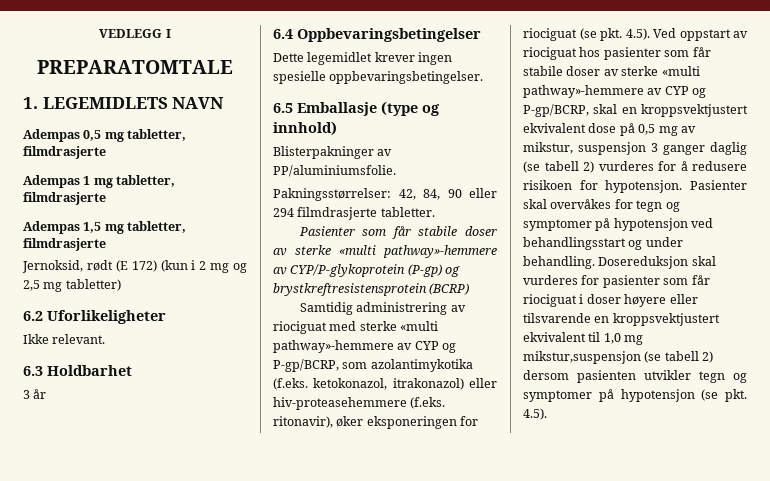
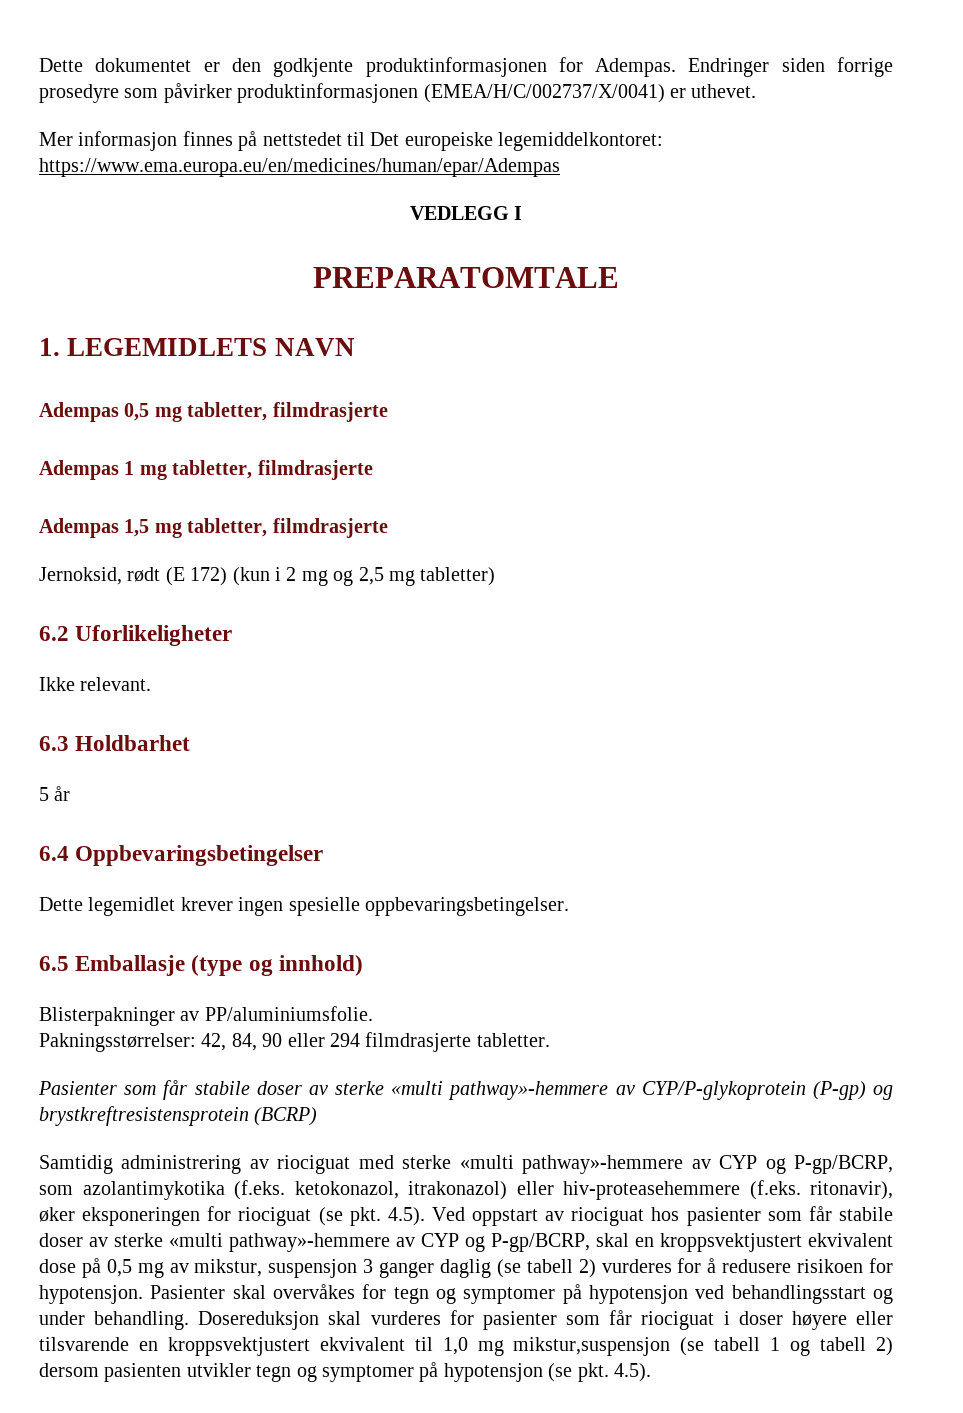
+ Dette dokumentet er den godkjente produktinformasjonen for Adempas. Endringer siden forrige prosedyre som påvirker produktinformasjonen (EMEA/H/C/002737/X/0041) er uthevet.
+ Mer informasjon finnes på nettstedet til Det europeiske legemiddelkontoret: https://www.ema.europa.eu/en/medicines/human/epar/Adempas
- 3 år
+ 5 år
- Dosereduksjon skal vurderes for pasienter som får riociguat i doser høyere eller tilsvarende en kroppsvektjustert ekvivalent til 1,0 mg mikstur,suspensjon (se tabell 2) dersom pasienten utvikler tegn og symptomer på hypotensjon (se pkt. 4.5).
+ Dosereduksjon skal vurderes for pasienter som får riociguat i doser høyere eller tilsvarende en kroppsvektjustert ekvivalent til 1,0 mg mikstur,suspensjon (se tabell 1 og tabell 2) dersom pasienten utvikler tegn og symptomer på hypotensjon (se pkt. 4.5).

